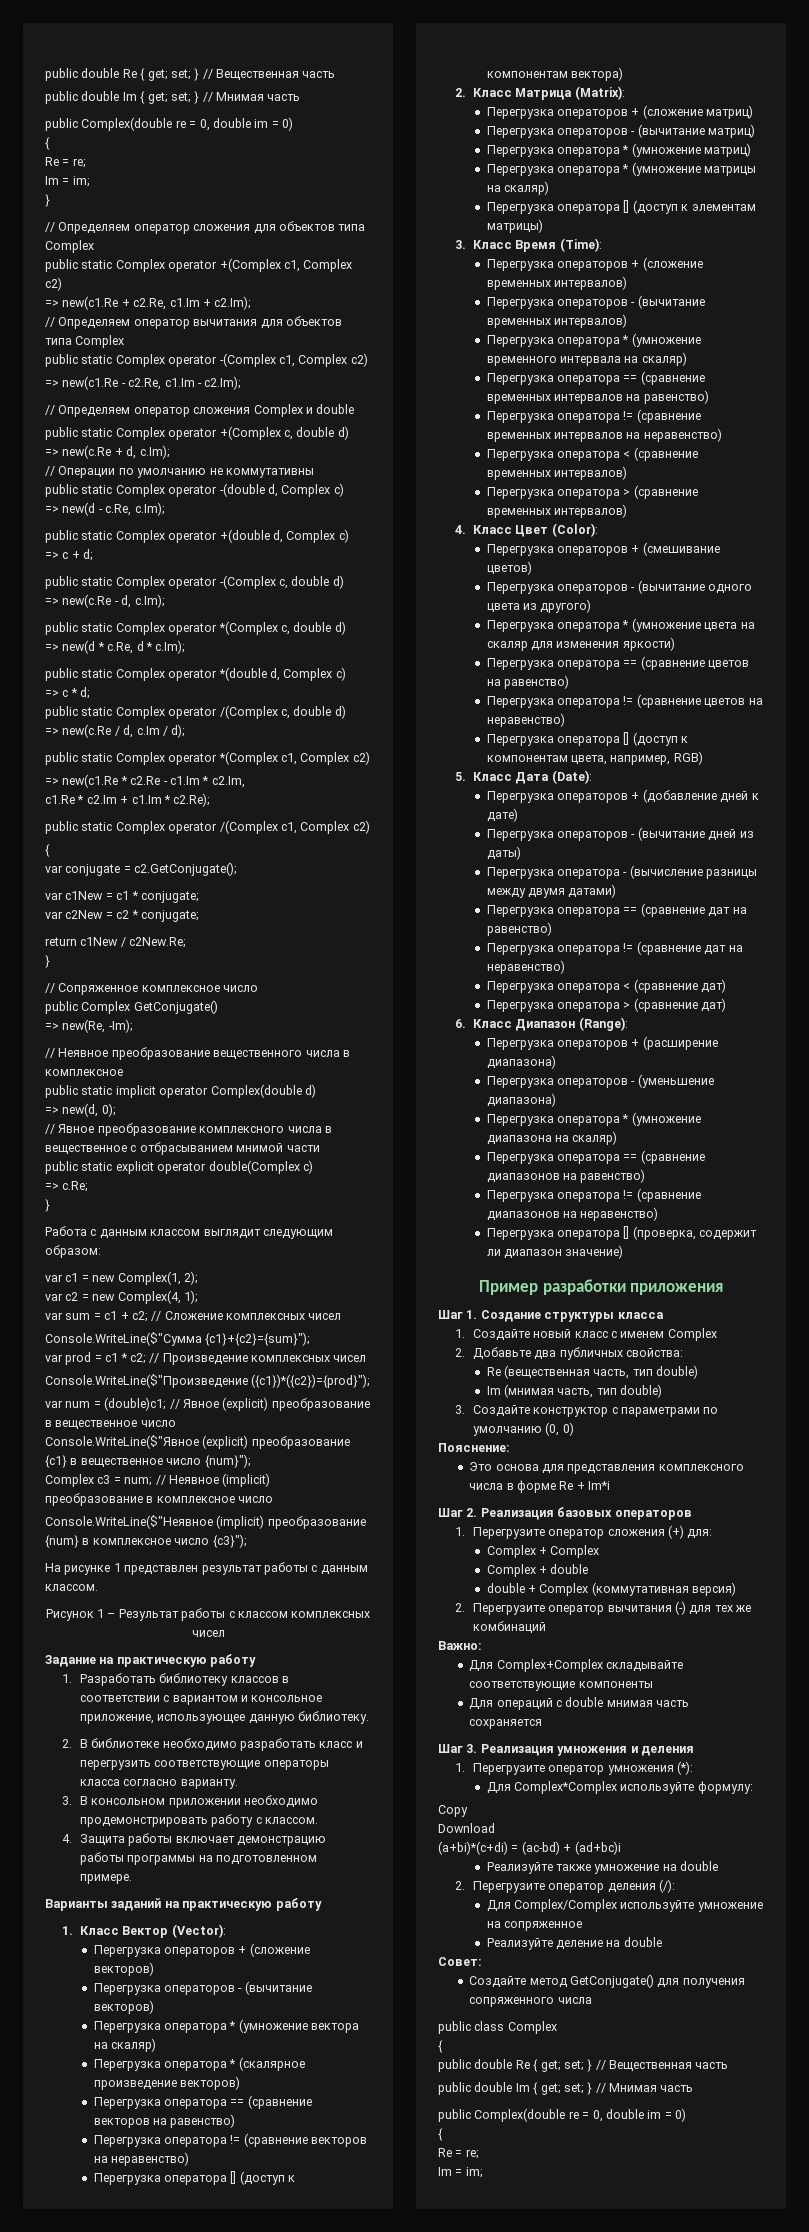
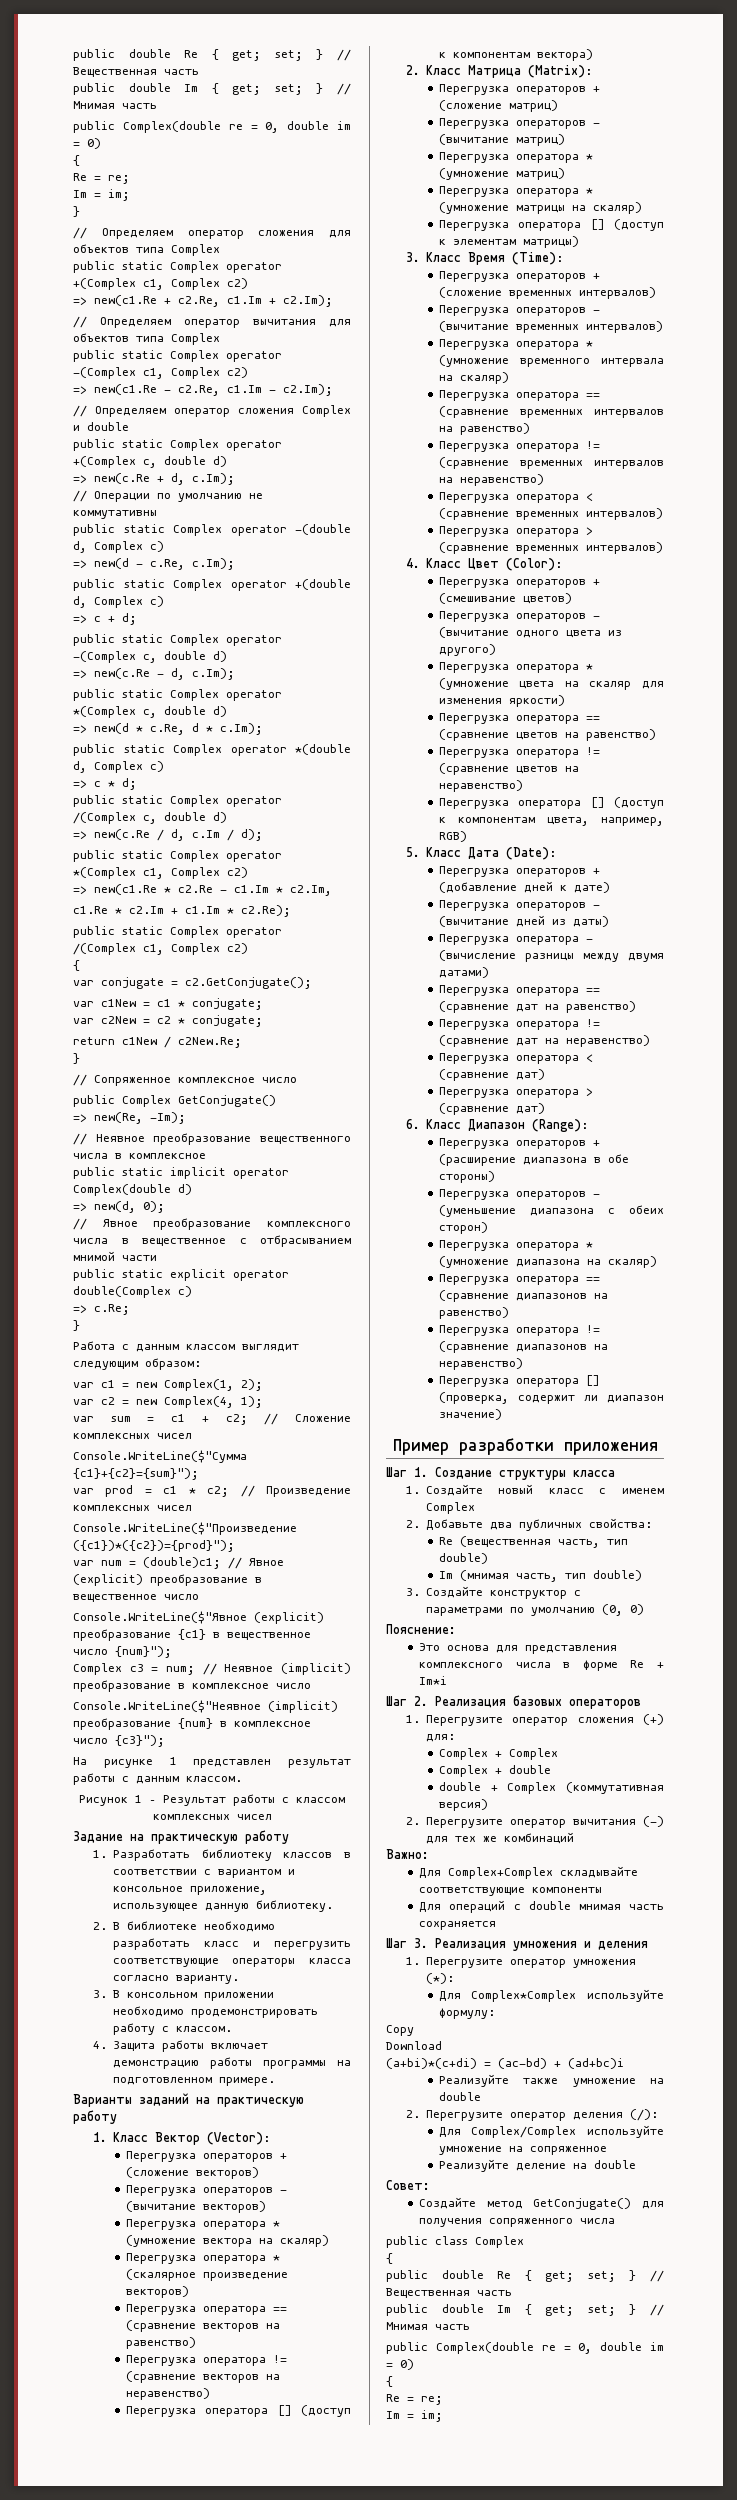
- Перегрузка операторов + (расширение диапазона)
+ Перегрузка операторов + (расширение диапазона в обе стороны)
- Перегрузка операторов - (уменьшение диапазона)
+ Перегрузка операторов - (уменьшение диапазона с обеих сторон)

